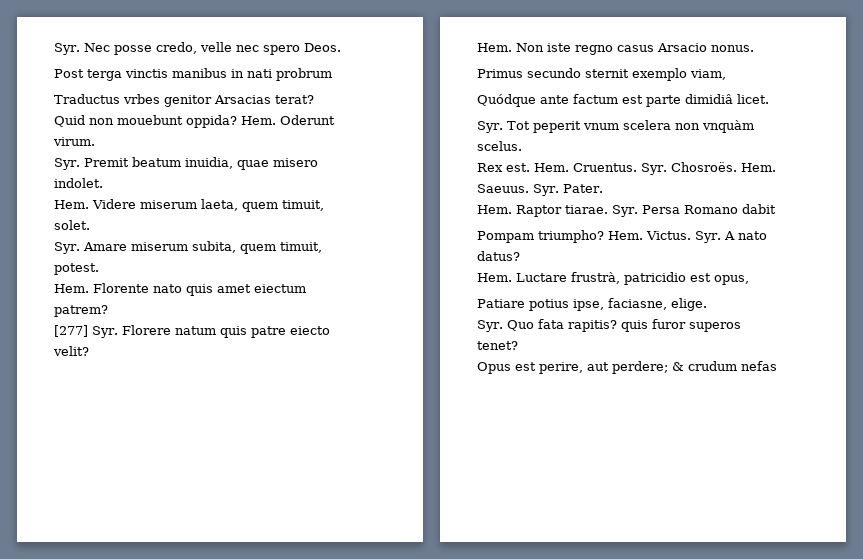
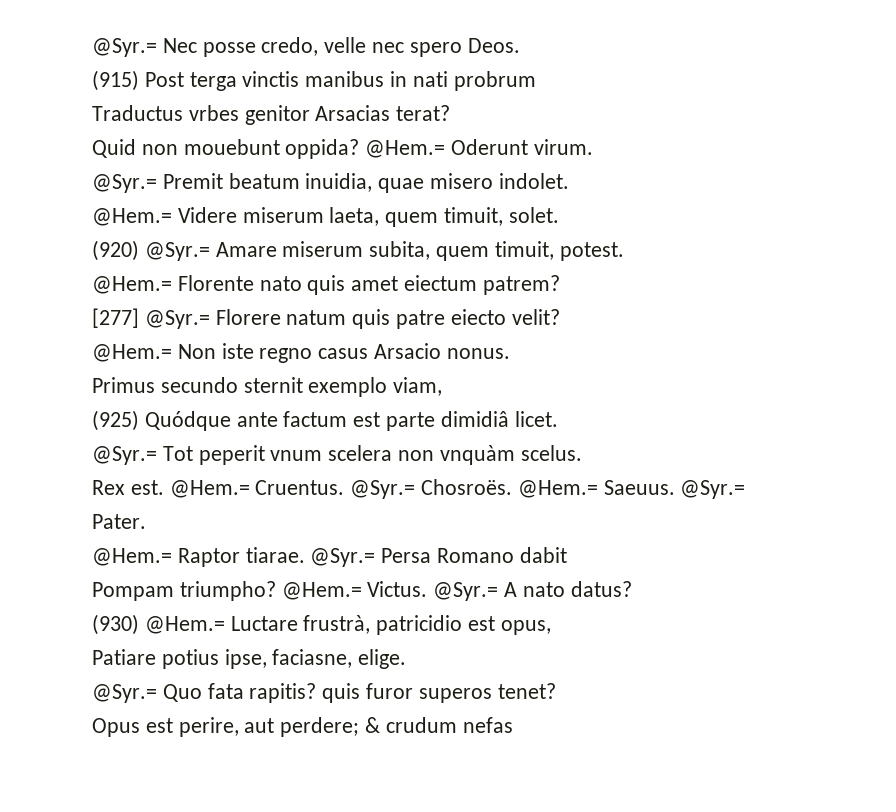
- Syr. Nec posse credo, velle nec spero Deos.
+ @Syr.= Nec posse credo, velle nec spero Deos.
- Post terga vinctis manibus in nati probrum
+ (915) Post terga vinctis manibus in nati probrum
- Hem. Oderunt virum.
+ @Hem.= Oderunt virum.
- Syr. Premit beatum inuidia, quae misero indolet.
+ @Syr.= Premit beatum inuidia, quae misero indolet.
- Hem. Videre miserum laeta, quem timuit, solet.
+ @Hem.= Videre miserum laeta, quem timuit, solet.
- Syr. Amare miserum subita, quem timuit, potest.
+ (920) @Syr.= Amare miserum subita, quem timuit, potest.
- Hem. Florente nato quis amet eiectum patrem?
+ @Hem.= Florente nato quis amet eiectum patrem?
- [277] Syr. Florere natum quis patre eiecto velit?
+ [277] @Syr.= Florere natum quis patre eiecto velit?
- Hem. Non iste regno casus Arsacio nonus.
+ @Hem.= Non iste regno casus Arsacio nonus.
- Quódque ante factum est parte dimidiâ licet.
+ (925) Quódque ante factum est parte dimidiâ licet.
- Syr. Tot peperit vnum scelera non vnquàm scelus.
+ @Syr.= Tot peperit vnum scelera non vnquàm scelus.
- Hem. Cruentus. Syr. Chosroës. Hem. Saeuus. Syr. Pater.
+ @Hem.= Cruentus. @Syr.= Chosroës. @Hem.= Saeuus. @Syr.= Pater.
- Hem. Raptor tiarae.
+ @Hem.= Raptor tiarae.
- Syr. Persa Romano dabit
+ @Syr.= Persa Romano dabit
- Hem. Victus. Syr. A nato datus?
+ @Hem.= Victus. @Syr.= A nato datus?
- Hem. Luctare frustrà, patricidio est opus,
+ (930) @Hem.= Luctare frustrà, patricidio est opus,
- Syr. Quo fata rapitis? quis furor superos tenet?
+ @Syr.= Quo fata rapitis? quis furor superos tenet?

